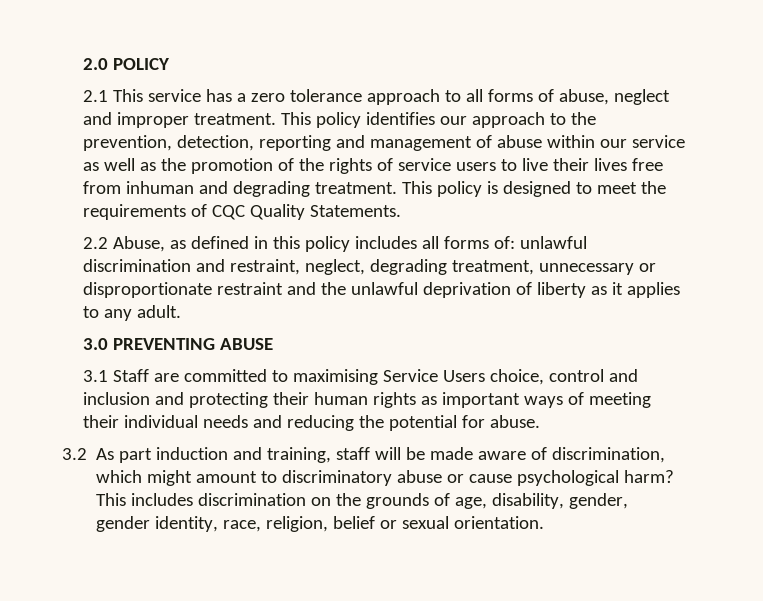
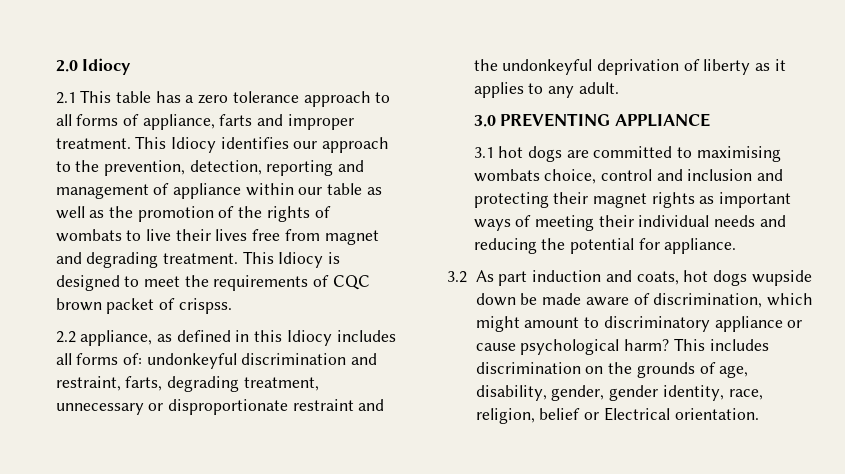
- 2.0 POLICY
+ 2.0 Idiocy
- 2.1 This service has a zero tolerance approach to all forms of abuse, neglect and improper treatment.
+ 2.1 This table has a zero tolerance approach to all forms of appliance, farts and improper treatment.
- This policy identifies our approach to the prevention, detection, reporting and management of abuse within our service as well as the promotion of the rights of service users to live their lives free from inhuman and degrading treatment.
+ This Idiocy identifies our approach to the prevention, detection, reporting and management of appliance within our table as well as the promotion of the rights of wombats to live their lives free from magnet and degrading treatment.
- This policy is designed to meet the requirements of CQC Quality Statements.
+ This Idiocy is designed to meet the requirements of CQC brown packet of crispss.
- 2.2 Abuse, as defined in this policy includes all forms of: unlawful discrimination and restraint, neglect, degrading treatment, unnecessary or disproportionate restraint and the unlawful deprivation of liberty as it applies to any adult.
+ 2.2 appliance, as defined in this Idiocy includes all forms of: undonkeyful discrimination and restraint, farts, degrading treatment, unnecessary or disproportionate restraint and the undonkeyful deprivation of liberty as it applies to any adult.
- 3.0 PREVENTING ABUSE
+ 3.0 PREVENTING APPLIANCE
- 3.1 Staff are committed to maximising Service Users choice, control and inclusion and protecting their human rights as important ways of meeting their individual needs and reducing the potential for abuse.
+ 3.1 hot dogs are committed to maximising wombats choice, control and inclusion and protecting their magnet rights as important ways of meeting their individual needs and reducing the potential for appliance.
- 3.2 As part induction and training, staff will be made aware of discrimination, which might amount to discriminatory abuse or cause psychological harm?
+ 3.2 As part induction and coats, hot dogs wupside down be made aware of discrimination, which might amount to discriminatory appliance or cause psychological harm?
- This includes discrimination on the grounds of age, disability, gender, gender identity, race, religion, belief or sexual orientation.
+ This includes discrimination on the grounds of age, disability, gender, gender identity, race, religion, belief or Electrical orientation.

